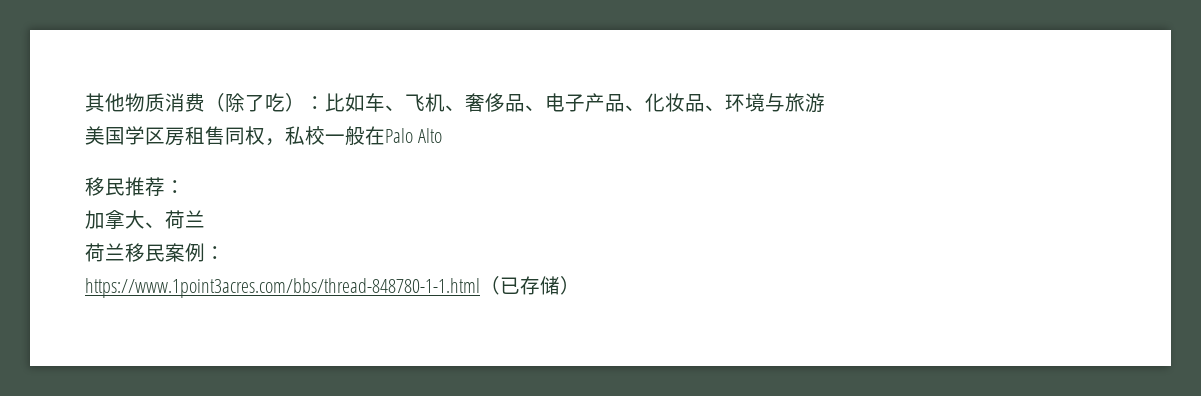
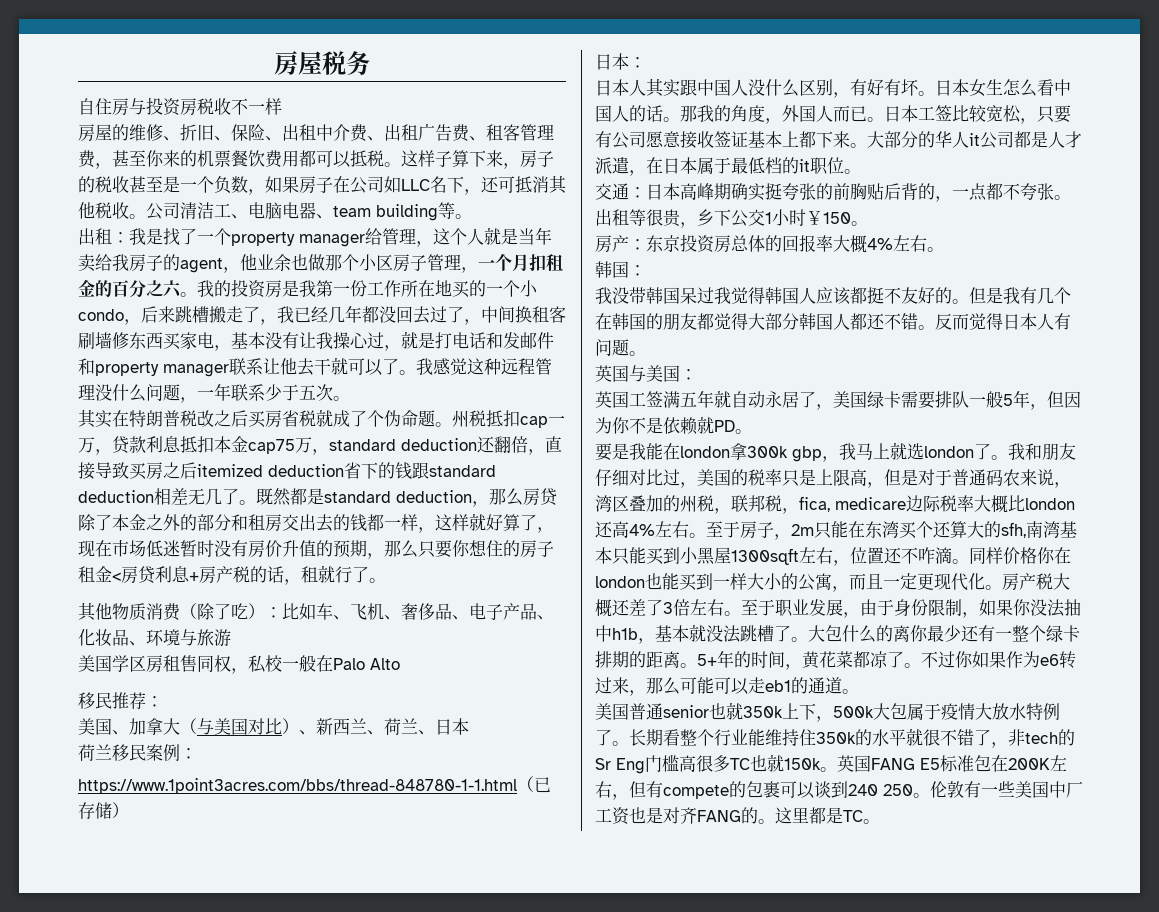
+ 房屋税务
+ 自住房与投资房税收不一样
+ 房屋的维修、折旧、保险、出租中介费、出租广告费、租客管理费，甚至你来的机票餐饮费用都可以抵税。这样子算下来，房子的税收甚至是一个负数，如果房子在公司如LLC名下，还可抵消其他税收。公司清洁工、电脑电器、team building等。
+ 出租：我是找了一个property manager给管理，这个人就是当年卖给我房子的agent，他业余也做那个小区房子管理，一个月扣租金的百分之六。我的投资房是我第一份工作所在地买的一个小condo，后来跳槽搬走了，我已经几年都没回去过了，中间换租客刷墙修东西买家电，基本没有让我操心过，就是打电话和发邮件和property manager联系让他去干就可以了。我感觉这种远程管理没什么问题，一年联系少于五次。
+ 其实在特朗普税改之后买房省税就成了个伪命题。州税抵扣cap一万，贷款利息抵扣本金cap75万，standard deduction还翻倍，直接导致买房之后itemized deduction省下的钱跟standard deduction相差无几了。既然都是standard deduction，那么房贷除了本金之外的部分和租房交出去的钱都一样，这样就好算了，现在市场低迷暂时没有房价升值的预期，那么只要你想住的房子租金<房贷利息+房产税的话，租就行了。
- 加拿大、荷兰
+ 美国、加拿大（与美国对比）、新西兰、荷兰、日本
+ 日本：
+ 日本人其实跟中国人没什么区别，有好有坏。日本女生怎么看中国人的话。那我的角度，外国人而已。日本工签比较宽松，只要有公司愿意接收签证基本上都下来。大部分的华人it公司都是人才派遣，在日本属于最低档的it职位。
+ 交通：日本高峰期确实挺夸张的前胸贴后背的，一点都不夸张。出租等很贵，乡下公交1小时￥150。
+ 房产：东京投资房总体的回报率大概4%左右。
+ 韩国：
+ 我没带韩国呆过我觉得韩国人应该都挺不友好的。但是我有几个在韩国的朋友都觉得大部分韩国人都还不错。反而觉得日本人有问题。
+ 英国与美国：
+ 英国工签满五年就自动永居了，美国绿卡需要排队一般5年，但因为你不是依赖就PD。
+ 要是我能在london拿300k gbp，我马上就选london了。我和朋友仔细对比过，美国的税率只是上限高，但是对于普通码农来说，湾区叠加的州税，联邦税，fica, medicare边际税率大概比london还高4%左右。至于房子，2m只能在东湾买个还算大的sfh,南湾基本只能买到小黑屋1300sqft左右，位置还不咋滴。同样价格你在london也能买到一样大小的公寓，而且一定更现代化。房产税大概还差了3倍左右。至于职业发展，由于身份限制，如果你没法抽中h1b，基本就没法跳槽了。大包什么的离你最少还有一整个绿卡排期的距离。5+年的时间，黄花菜都凉了。不过你如果作为e6转过来，那么可能可以走eb1的通道。
+ 美国普通senior也就350k上下，500k大包属于疫情大放水特例了。长期看整个行业能维持住350k的水平就很不错了，非tech的Sr Eng门槛高很多TC也就150k。英国FANG E5标准包在200K左右，但有compete的包裹可以谈到240 250。伦敦有一些美国中厂工资也是对齐FANG的。这里都是TC。

